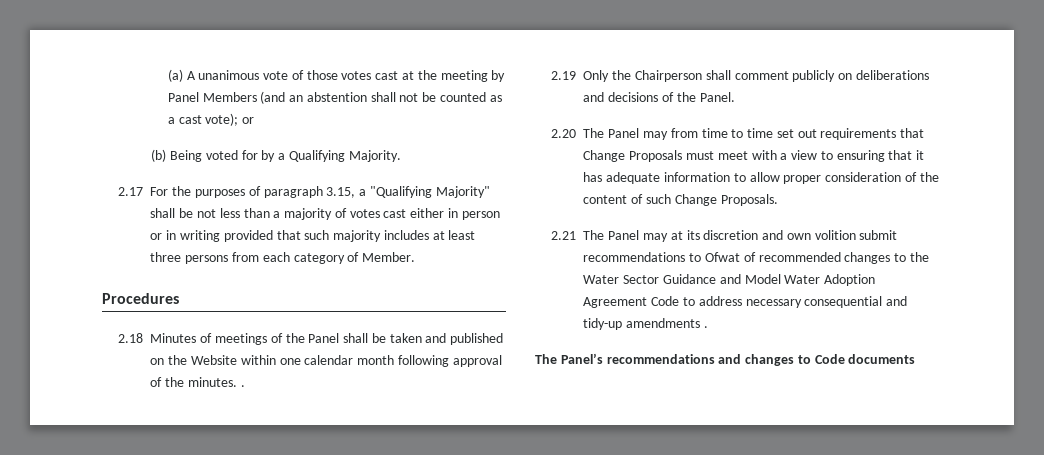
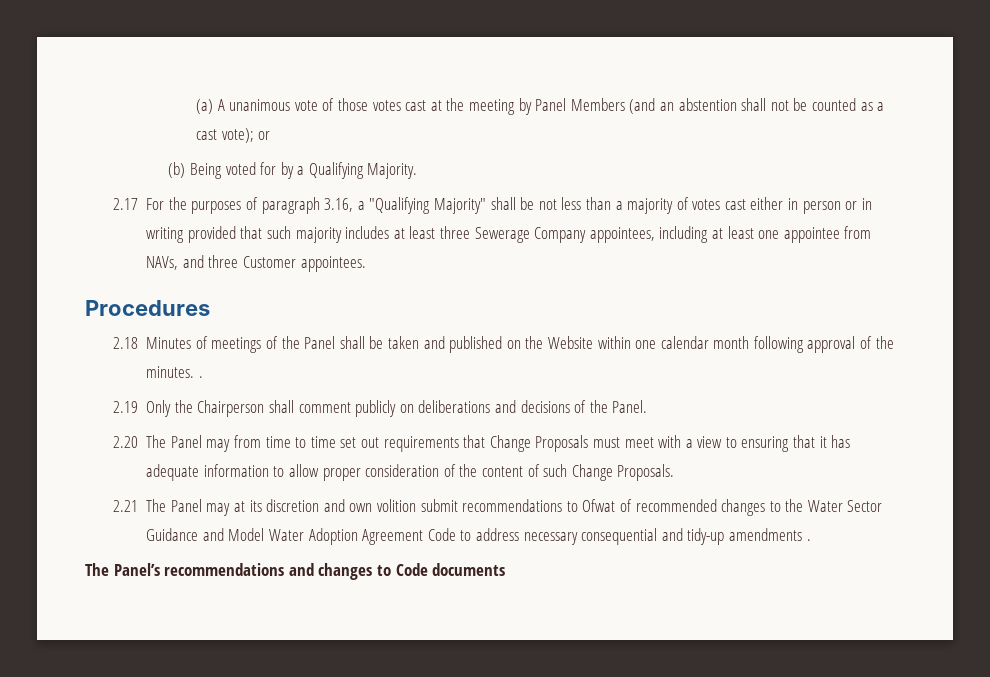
- 2.17 For the purposes of paragraph 3.15, a "Qualifying Majority" shall be not less than a majority of votes cast either in person or in writing provided that such majority includes at least three persons from each category of Member.
+ 2.17 For the purposes of paragraph 3.16, a "Qualifying Majority" shall be not less than a majority of votes cast either in person or in writing provided that such majority includes at least three Sewerage Company appointees, including at least one appointee from NAVs, and three Customer appointees.

